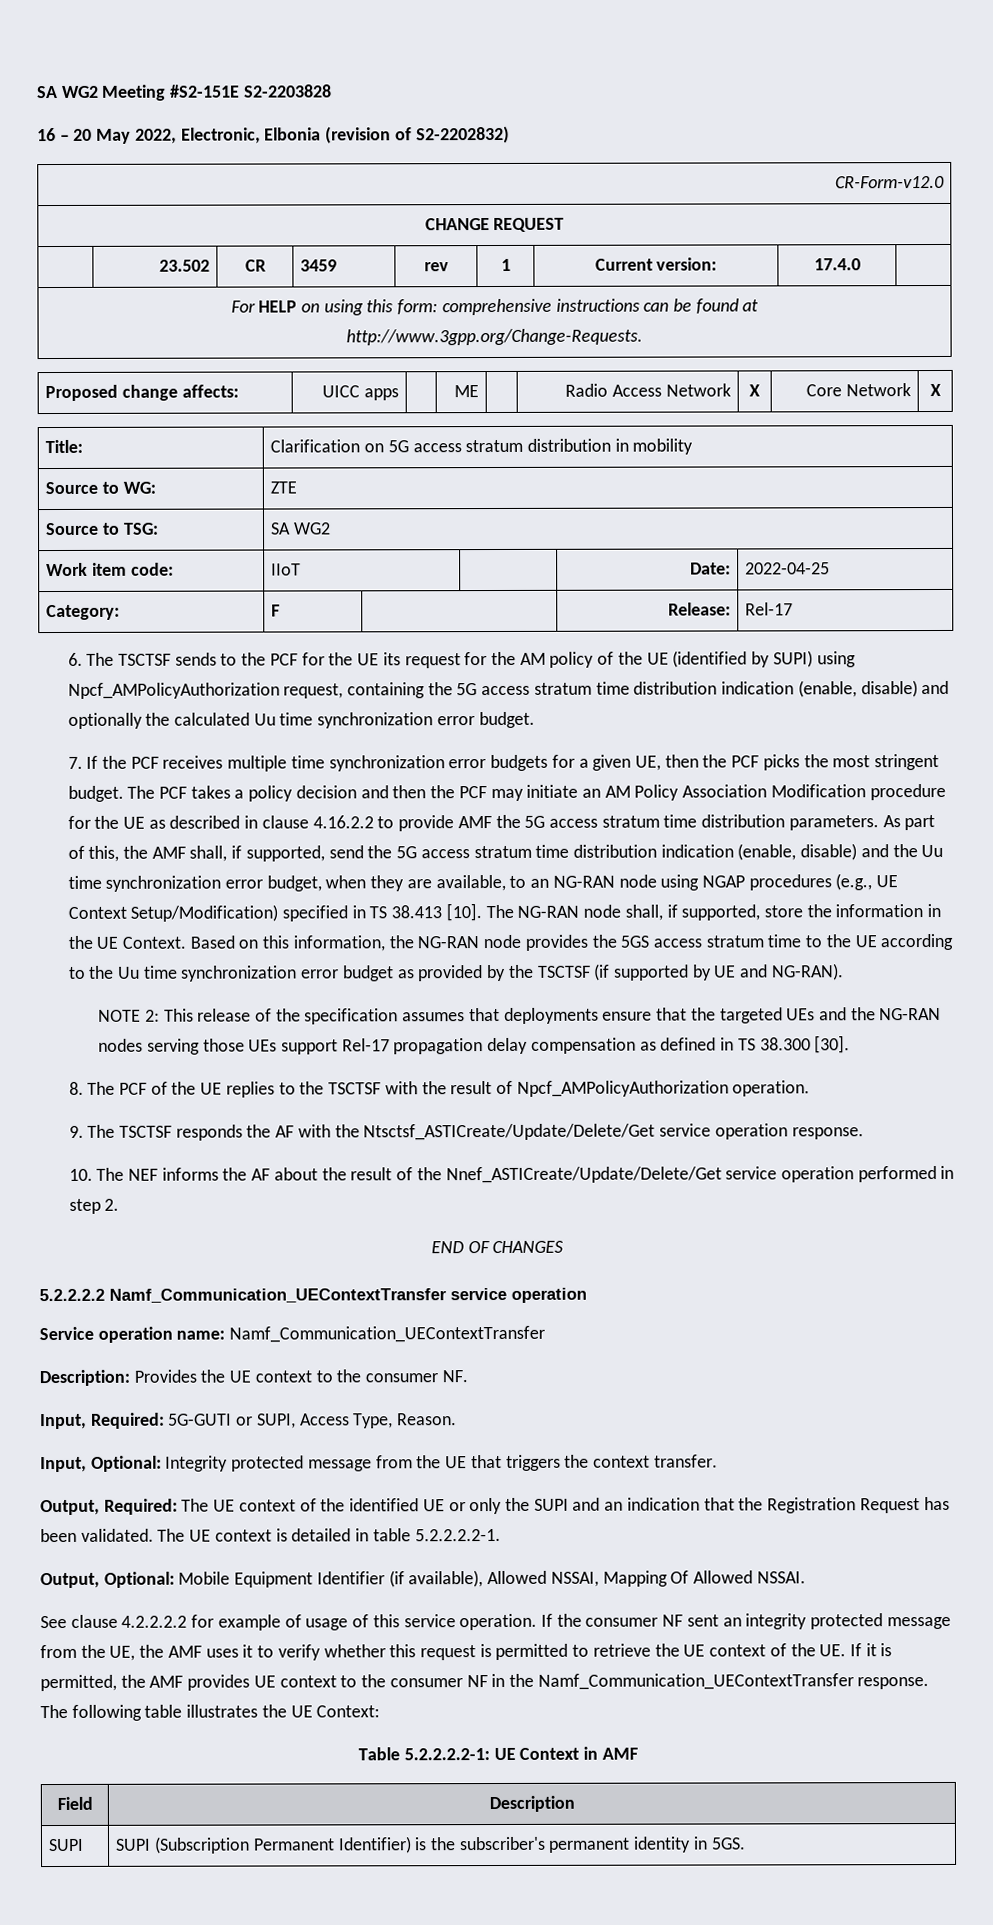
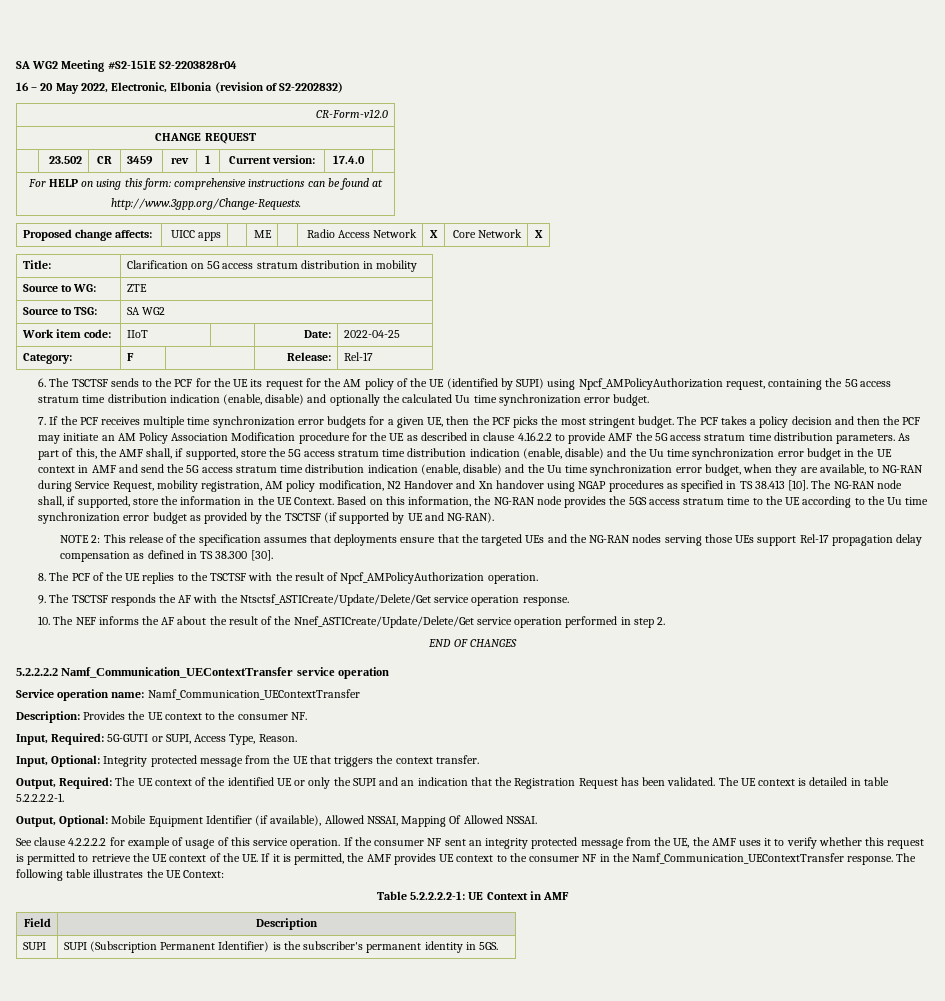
- SA WG2 Meeting #S2-151E S2-2203828
+ SA WG2 Meeting #S2-151E S2-2203828r04
- As part of this, the AMF shall, if supported, send the 5G access stratum time distribution indication (enable, disable) and the Uu time synchronization error budget, when they are available, to an NG-RAN node using NGAP procedures (e.g., UE Context Setup/Modification) specified in TS 38.413 [10].
+ As part of this, the AMF shall, if supported, store the 5G access stratum time distribution indication (enable, disable) and the Uu time synchronization error budget in the UE context in AMF and send the 5G access stratum time distribution indication (enable, disable) and the Uu time synchronization error budget, when they are available, to NG-RAN during Service Request, mobility registration, AM policy modification, N2 Handover and Xn handover using NGAP procedures as specified in TS 38.413 [10].

